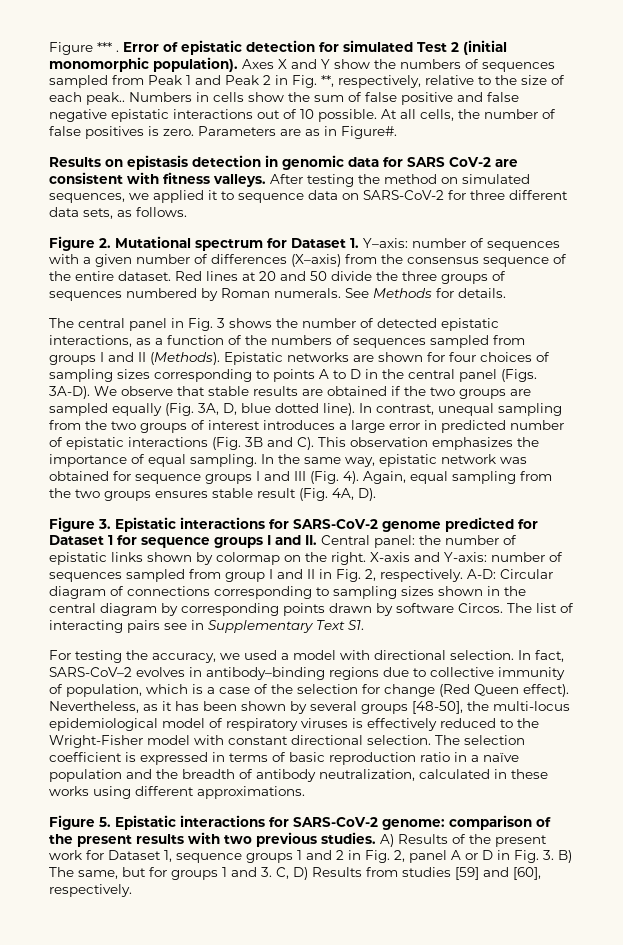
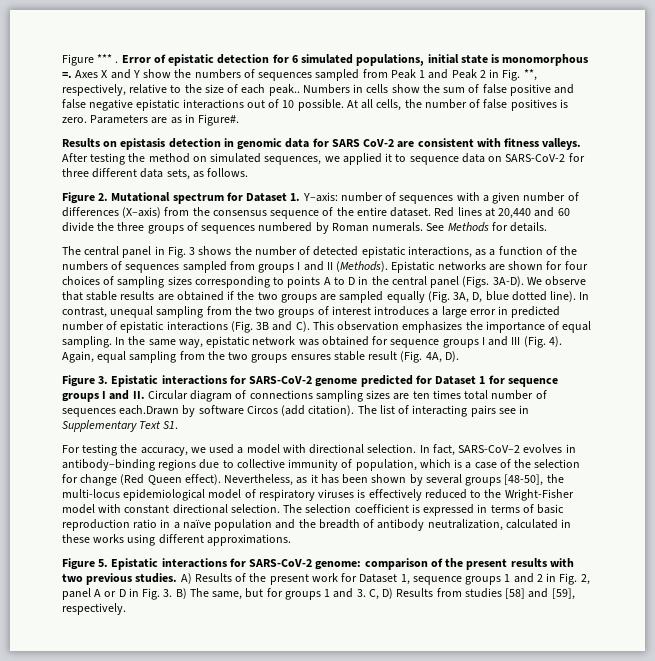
- Error of epistatic detection for simulated Test 2 (initial monomorphic population).
+ Error of epistatic detection for 6 simulated populations, initial state is monomorphous =.
- Red lines at 20 and 50 divide the three groups of sequences numbered by Roman numerals.
+ Red lines at 20,440 and 60 divide the three groups of sequences numbered by Roman numerals.
- Figure 3. Epistatic interactions for SARS-CoV-2 genome predicted for Dataset 1 for sequence groups I and II. Central panel: the number of epistatic links shown by colormap on the right. X-axis and Y-axis: number of sequences sampled from group I and II in Fig. 2, respectively. A-D: Circular diagram of connections corresponding to sampling sizes shown in the central diagram by corresponding points drawn by software Circos.
+ Figure 3. Epistatic interactions for SARS-CoV-2 genome predicted for Dataset 1 for sequence groups I and II. Circular diagram of connections sampling sizes are ten times total number of sequences each.Drawn by software Circos (add citation).
- A) Results of the present work for Dataset 1, sequence groups 1 and 2 in Fig. 2, panel A or D in Fig. 3. B) The same, but for groups 1 and 3. C, D) Results from studies [59] and [60], respectively.
+ A) Results of the present work for Dataset 1, sequence groups 1 and 2 in Fig. 2, panel A or D in Fig. 3. B) The same, but for groups 1 and 3. C, D) Results from studies [58] and [59], respectively.

